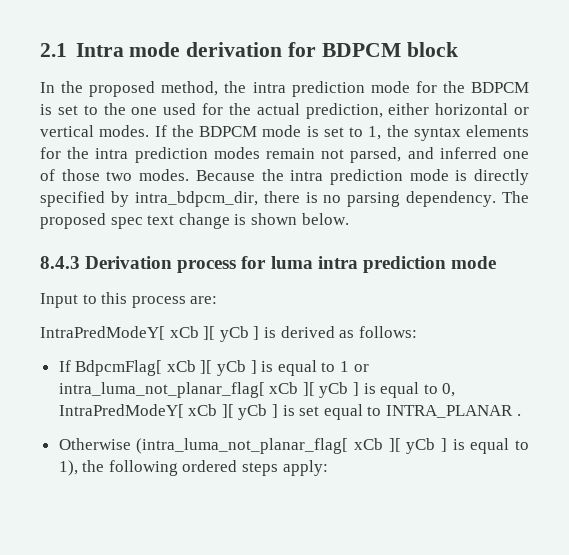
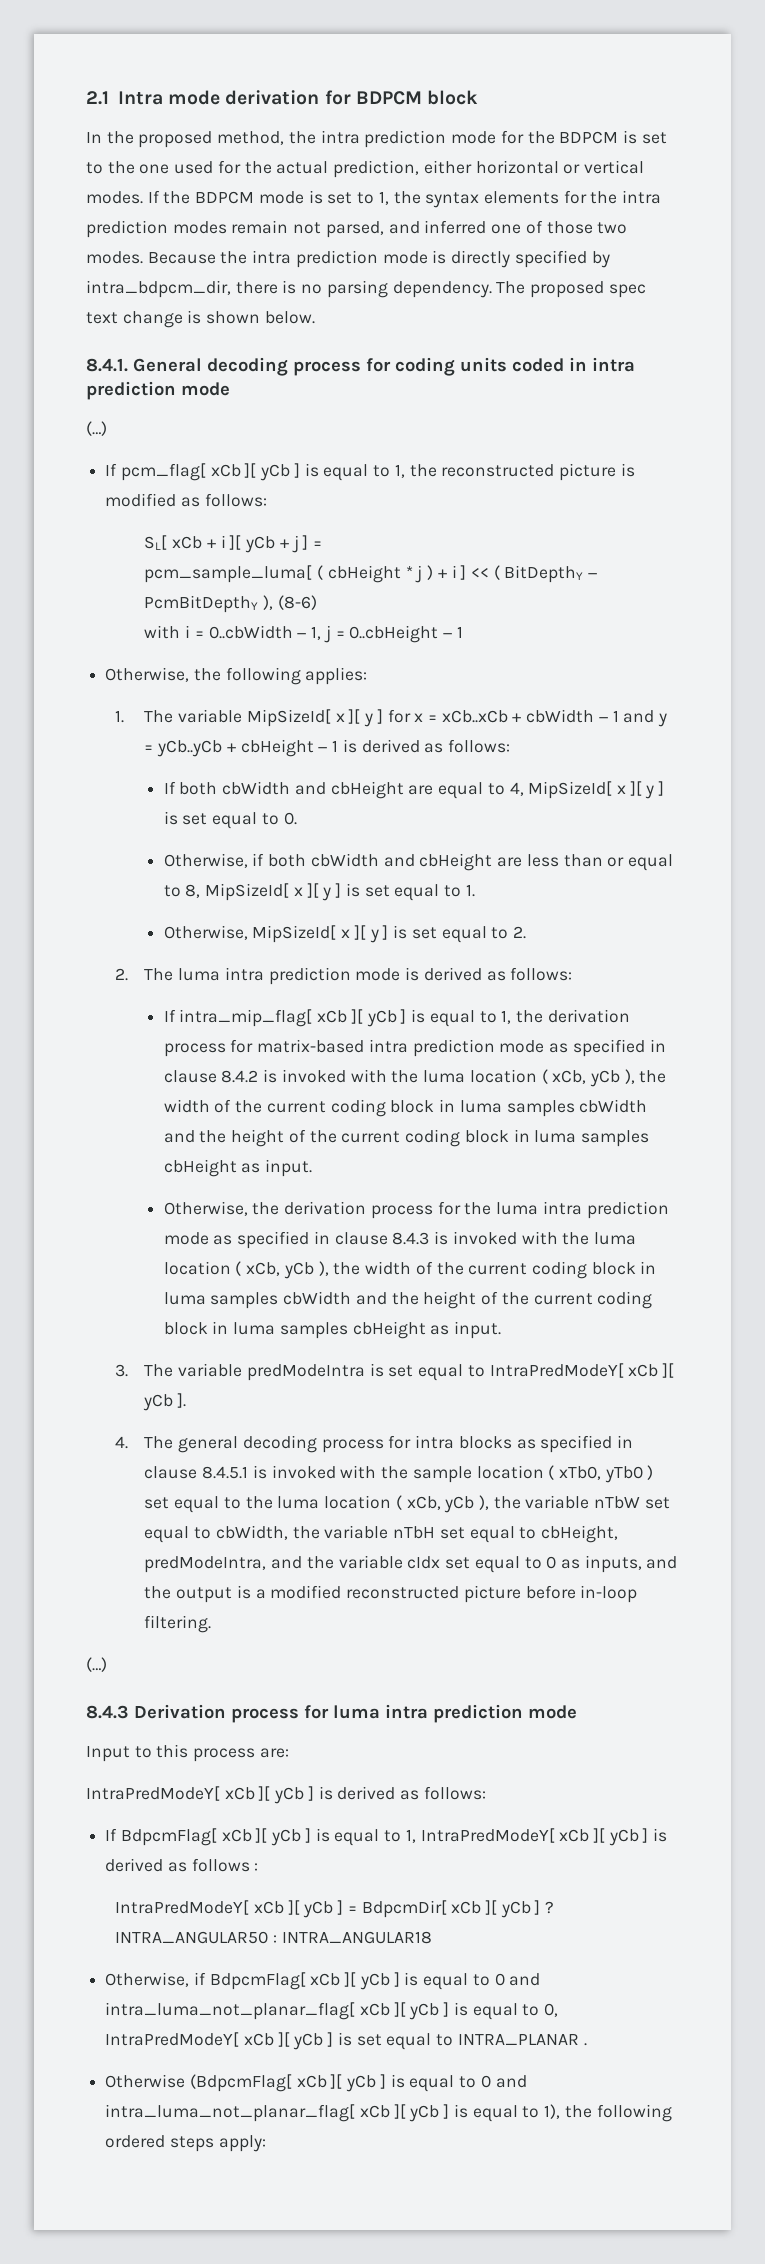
+ 8.4.1. General decoding process for coding units coded in intra prediction mode
+ (…)
+ If pcm_flag[ xCb ][ yCb ] is equal to 1, the reconstructed picture is modified as follows:
+ SL[ xCb + i ][ yCb + j ] =
+ pcm_sample_luma[ ( cbHeight * j ) + i ] << ( BitDepthY − PcmBitDepthY ), (8-6)
+ with i = 0..cbWidth − 1, j = 0..cbHeight − 1
+ Otherwise, the following applies:
+ 1. The variable MipSizeId[ x ][ y ] for x = xCb..xCb + cbWidth − 1 and y = yCb..yCb + cbHeight − 1 is derived as follows:
+ If both cbWidth and cbHeight are equal to 4, MipSizeId[ x ][ y ] is set equal to 0.
+ Otherwise, if both cbWidth and cbHeight are less than or equal to 8, MipSizeId[ x ][ y ] is set equal to 1.
+ Otherwise, MipSizeId[ x ][ y ] is set equal to 2.
+ 2. The luma intra prediction mode is derived as follows:
+ If intra_mip_flag[ xCb ][ yCb ] is equal to 1, the derivation process for matrix-based intra prediction mode as specified in clause 8.4.2 is invoked with the luma location ( xCb, yCb ), the width of the current coding block in luma samples cbWidth and the height of the current coding block in luma samples cbHeight as input.
+ Otherwise, the derivation process for the luma intra prediction mode as specified in clause 8.4.3 is invoked with the luma location ( xCb, yCb ), the width of the current coding block in luma samples cbWidth and the height of the current coding block in luma samples cbHeight as input.
+ 3. The variable predModeIntra is set equal to IntraPredModeY[ xCb ][ yCb ].
+ 4. The general decoding process for intra blocks as specified in clause 8.4.5.1 is invoked with the sample location ( xTb0, yTb0 ) set equal to the luma location ( xCb, yCb ), the variable nTbW set equal to cbWidth, the variable nTbH set equal to cbHeight, predModeIntra, and the variable cIdx set equal to 0 as inputs, and the output is a modified reconstructed picture before in-loop filtering.
+ (…)
- If BdpcmFlag[ xCb ][ yCb ] is equal to 1 or intra_luma_not_planar_flag[ xCb ][ yCb ] is equal to 0, IntraPredModeY[ xCb ][ yCb ] is set equal to INTRA_PLANAR .
+ If BdpcmFlag[ xCb ][ yCb ] is equal to 1, IntraPredModeY[ xCb ][ yCb ] is derived as follows :
+ IntraPredModeY[ xCb ][ yCb ] = BdpcmDir[ xCb ][ yCb ] ? INTRA_ANGULAR50 : INTRA_ANGULAR18
+ Otherwise, if BdpcmFlag[ xCb ][ yCb ] is equal to 0 and intra_luma_not_planar_flag[ xCb ][ yCb ] is equal to 0, IntraPredModeY[ xCb ][ yCb ] is set equal to INTRA_PLANAR .
- Otherwise (intra_luma_not_planar_flag[ xCb ][ yCb ] is equal to 1), the following ordered steps apply:
+ Otherwise (BdpcmFlag[ xCb ][ yCb ] is equal to 0 and intra_luma_not_planar_flag[ xCb ][ yCb ] is equal to 1), the following ordered steps apply:

